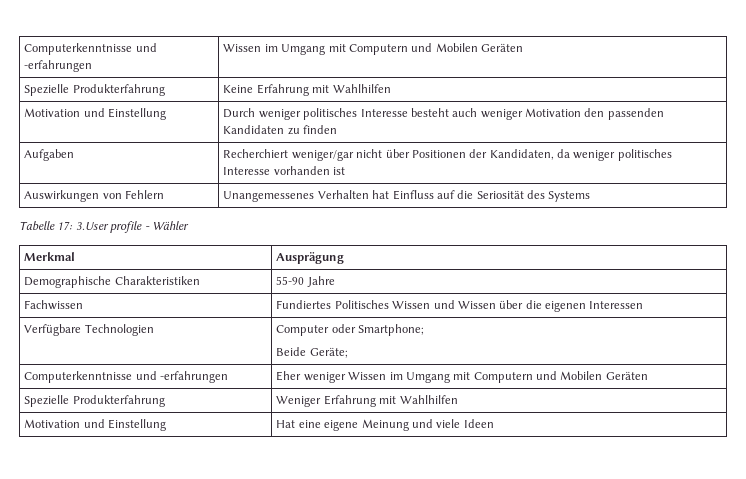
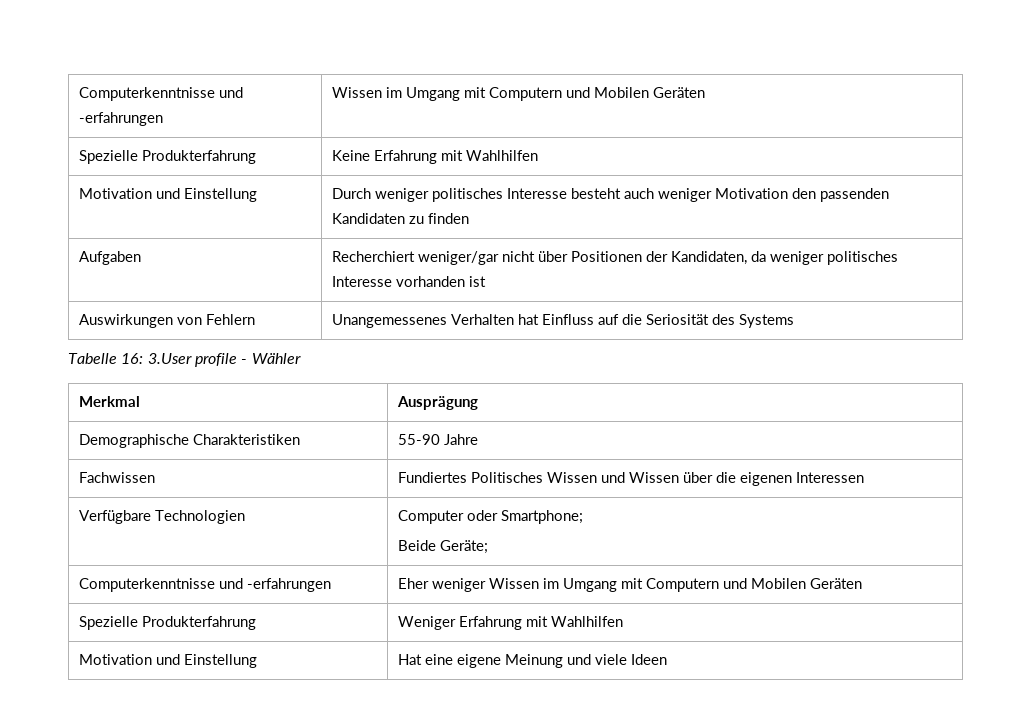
- Tabelle 17: 3.User profile - Wähler
+ Tabelle 16: 3.User profile - Wähler

